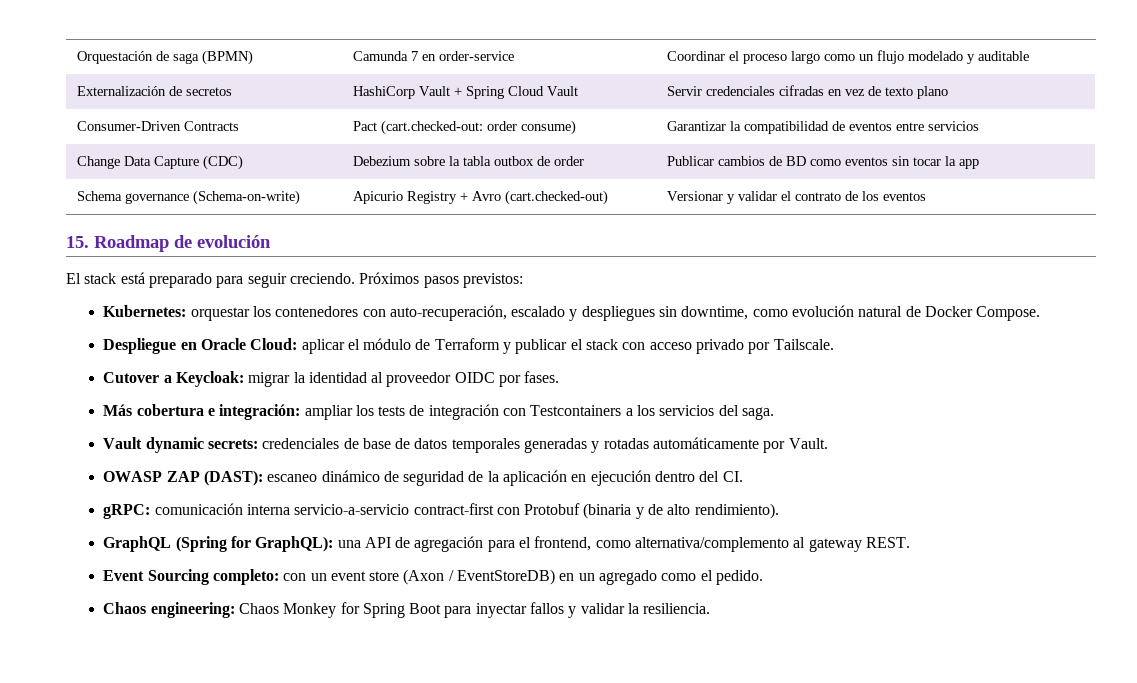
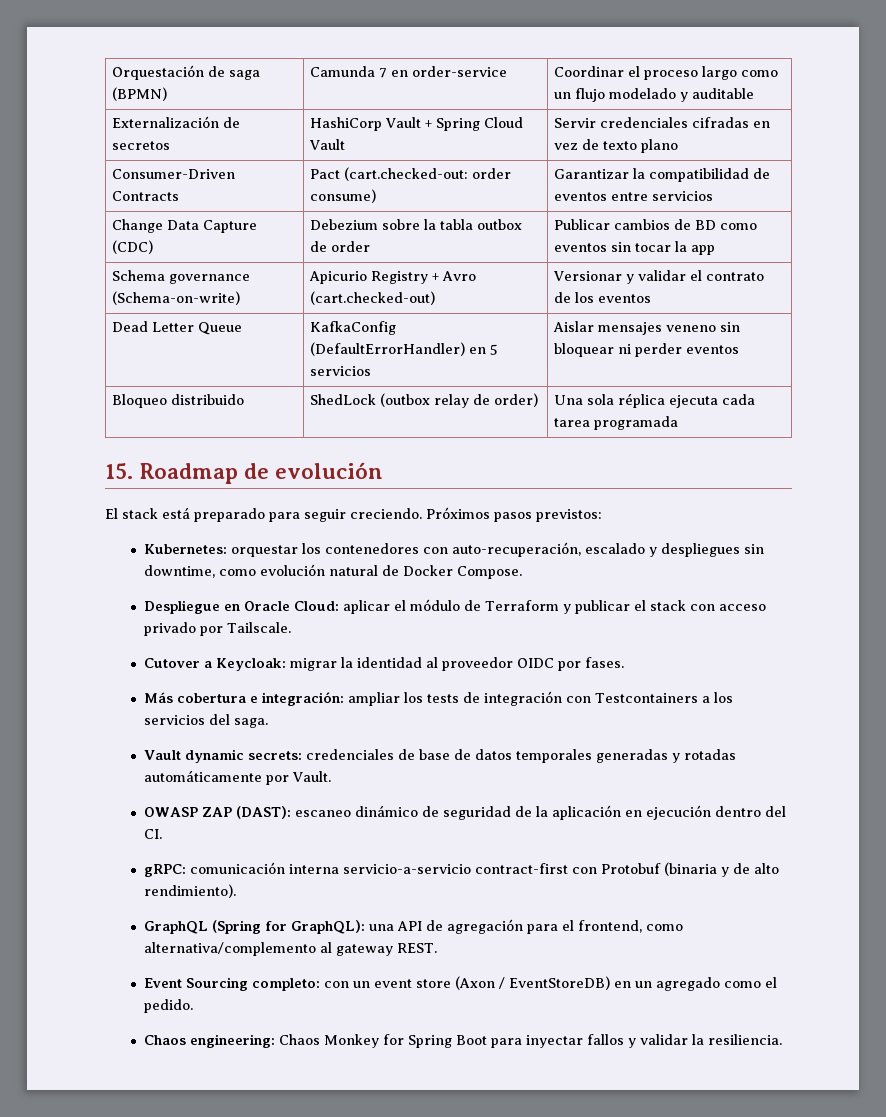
+ Dead Letter Queue | KafkaConfig (DefaultErrorHandler) en 5 servicios | Aislar mensajes veneno sin bloquear ni perder eventos
+ Bloqueo distribuido | ShedLock (outbox relay de order) | Una sola réplica ejecuta cada tarea programada

